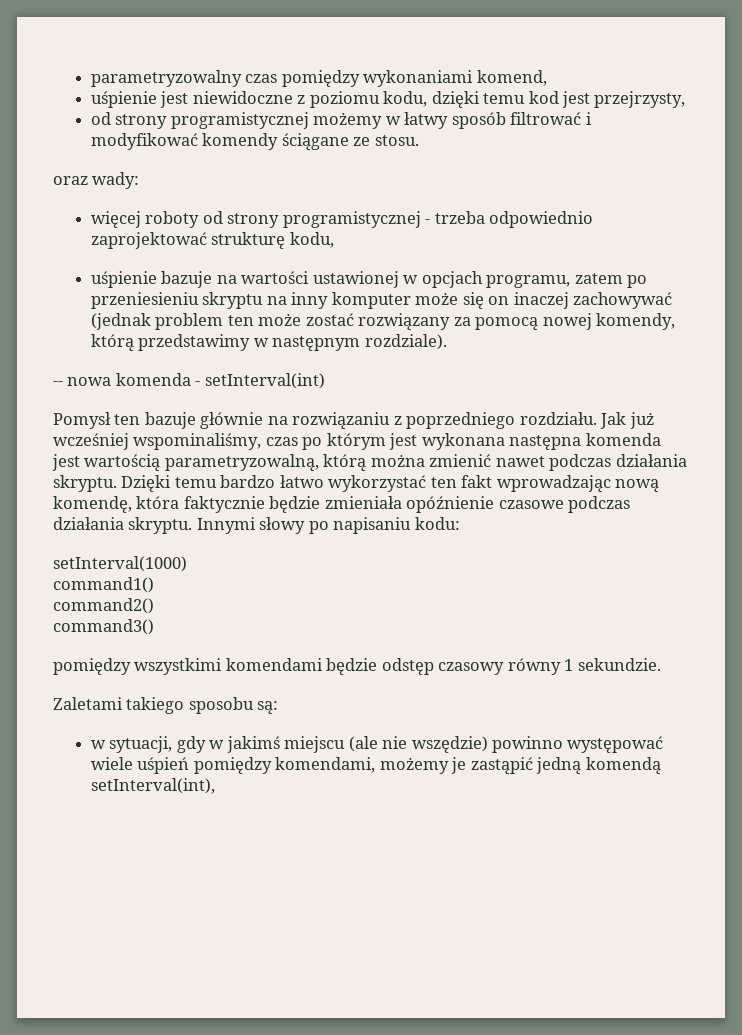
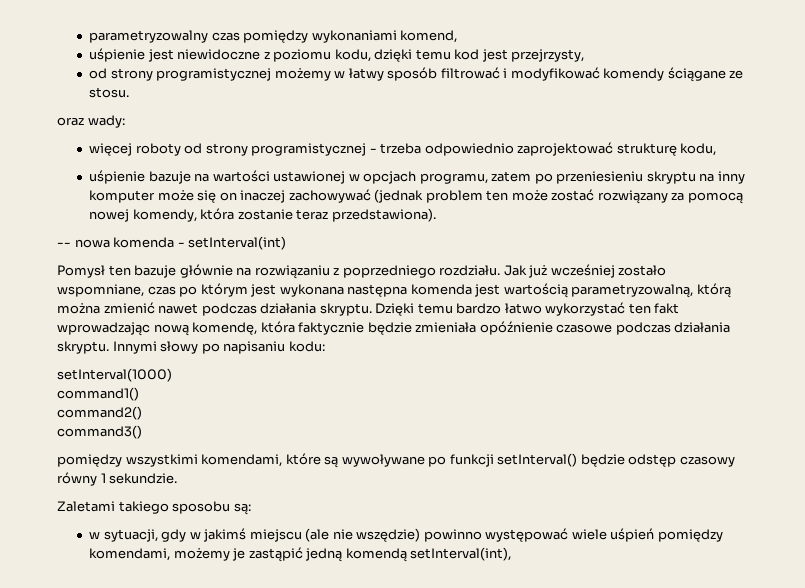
- uśpienie bazuje na wartości ustawionej w opcjach programu, zatem po przeniesieniu skryptu na inny komputer może się on inaczej zachowywać (jednak problem ten może zostać rozwiązany za pomocą nowej komendy, którą przedstawimy w następnym rozdziale).
+ uśpienie bazuje na wartości ustawionej w opcjach programu, zatem po przeniesieniu skryptu na inny komputer może się on inaczej zachowywać (jednak problem ten może zostać rozwiązany za pomocą nowej komendy, która zostanie teraz przedstawiona).
- Jak już wcześniej wspominaliśmy, czas po którym jest wykonana następna komenda jest wartością parametryzowalną, którą można zmienić nawet podczas działania skryptu.
+ Jak już wcześniej zostało wspomniane, czas po którym jest wykonana następna komenda jest wartością parametryzowalną, którą można zmienić nawet podczas działania skryptu.
- pomiędzy wszystkimi komendami będzie odstęp czasowy równy 1 sekundzie.
+ pomiędzy wszystkimi komendami, które są wywoływane po funkcji setInterval() będzie odstęp czasowy równy 1 sekundzie.

